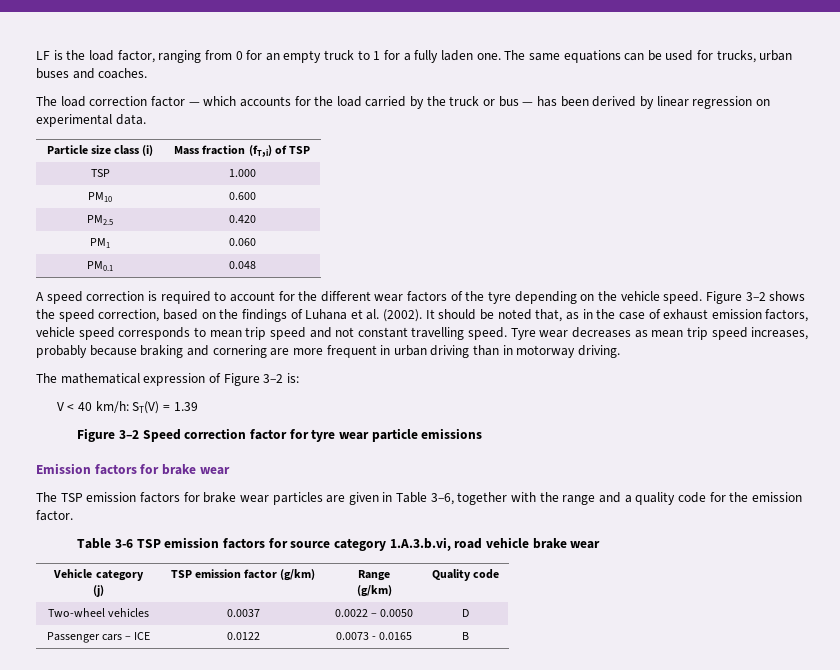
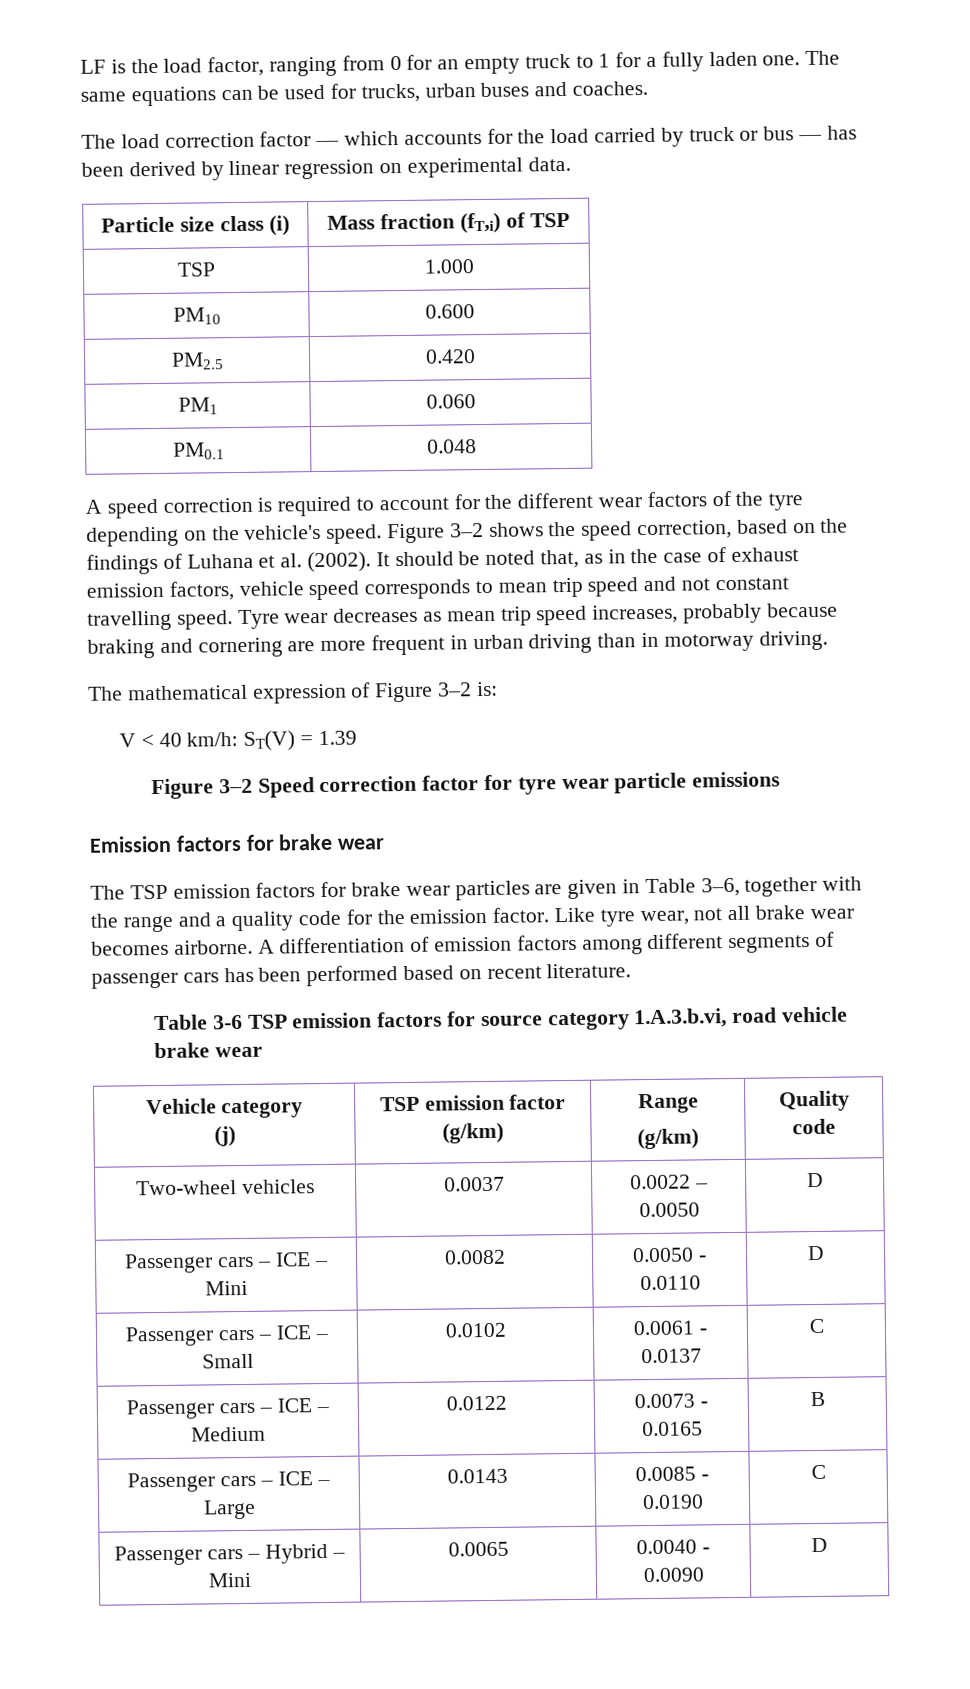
- The load correction factor — which accounts for the load carried by the truck or bus — has been derived by linear regression on experimental data.
+ The load correction factor — which accounts for the load carried by truck or bus — has been derived by linear regression on experimental data.
- A speed correction is required to account for the different wear factors of the tyre depending on the vehicle speed.
+ A speed correction is required to account for the different wear factors of the tyre depending on the vehicle's speed.
+ Like tyre wear, not all brake wear becomes airborne. A differentiation of emission factors among different segments of passenger cars has been performed based on recent literature.
- Passenger cars – ICE | 0.0122 | 0.0073 - 0.0165 | B
+ Passenger cars – ICE – Mini | 0.0082 | 0.0050 - 0.0110 | D
+ Passenger cars – ICE – Small | 0.0102 | 0.0061 - 0.0137 | C
+ Passenger cars – ICE – Medium | 0.0122 | 0.0073 - 0.0165 | B
+ Passenger cars – ICE – Large | 0.0143 | 0.0085 - 0.0190 | C
+ Passenger cars – Hybrid – Mini | 0.0065 | 0.0040 - 0.0090 | D

